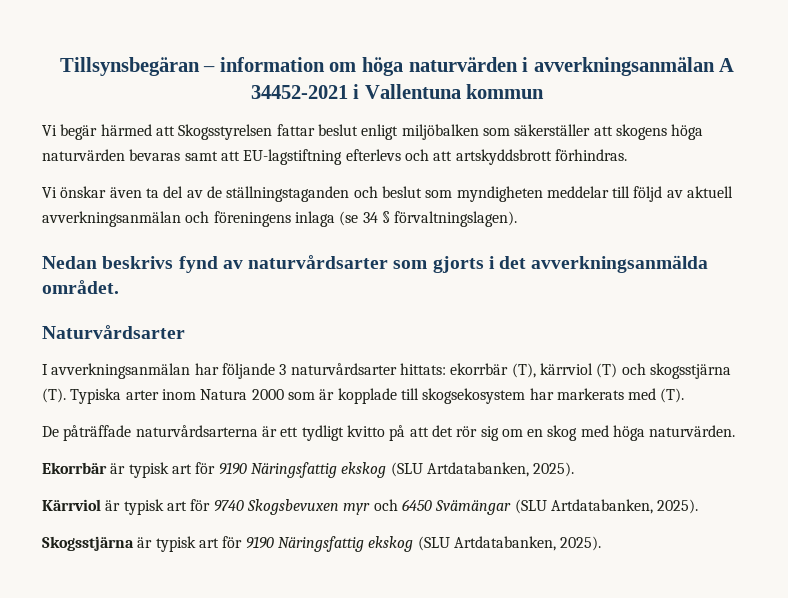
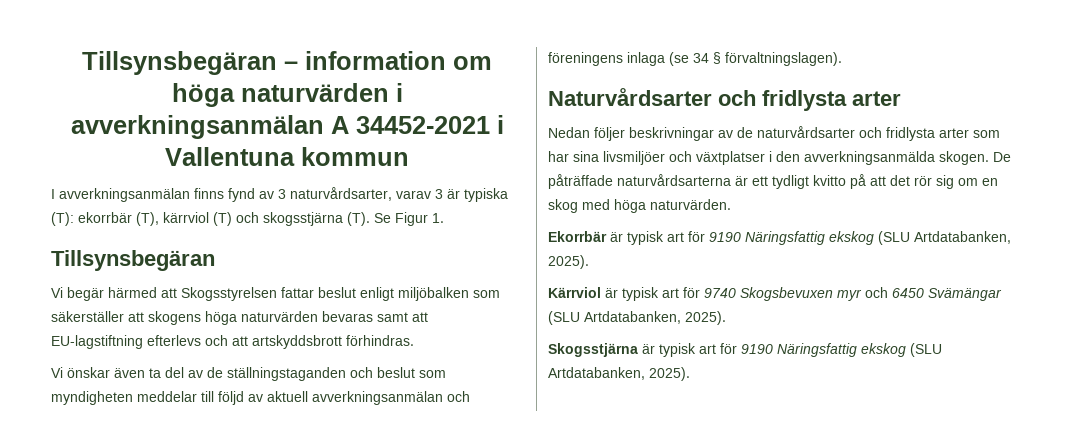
+ I avverkningsanmälan finns fynd av 3 naturvårdsarter, varav 3 är typiska (T): ekorrbär (T), kärrviol (T) och skogsstjärna (T). Se Figur 1.
+ Tillsynsbegäran
- Nedan beskrivs fynd av naturvårdsarter som gjorts i det avverkningsanmälda området.
- Naturvårdsarter
- I avverkningsanmälan har följande 3 naturvårdsarter hittats: ekorrbär (T), kärrviol (T) och skogsstjärna (T). Typiska arter inom Natura 2000 som är kopplade till skogsekosystem har markerats med (T).
- De påträffade naturvårdsarterna är ett tydligt kvitto på att det rör sig om en skog med höga naturvärden.
+ Naturvårdsarter och fridlysta arter
+ Nedan följer beskrivningar av de naturvårdsarter och fridlysta arter som har sina livsmiljöer och växtplatser i den avverkningsanmälda skogen. De påträffade naturvårdsarterna är ett tydligt kvitto på att det rör sig om en skog med höga naturvärden.

